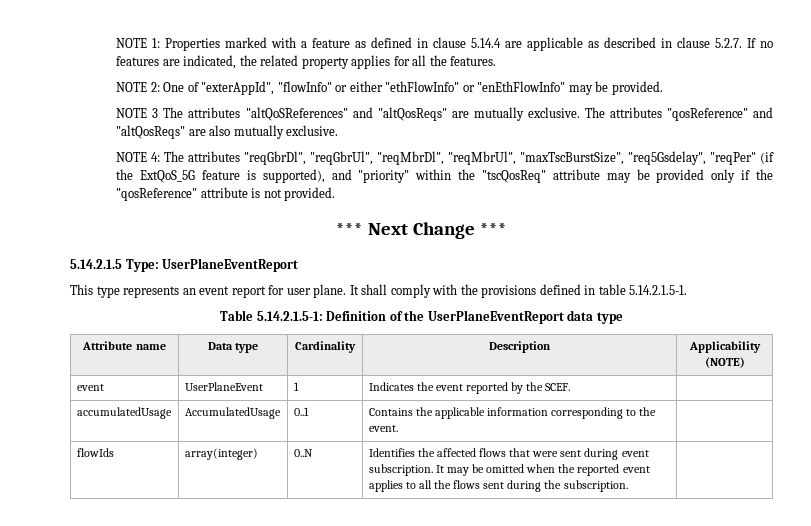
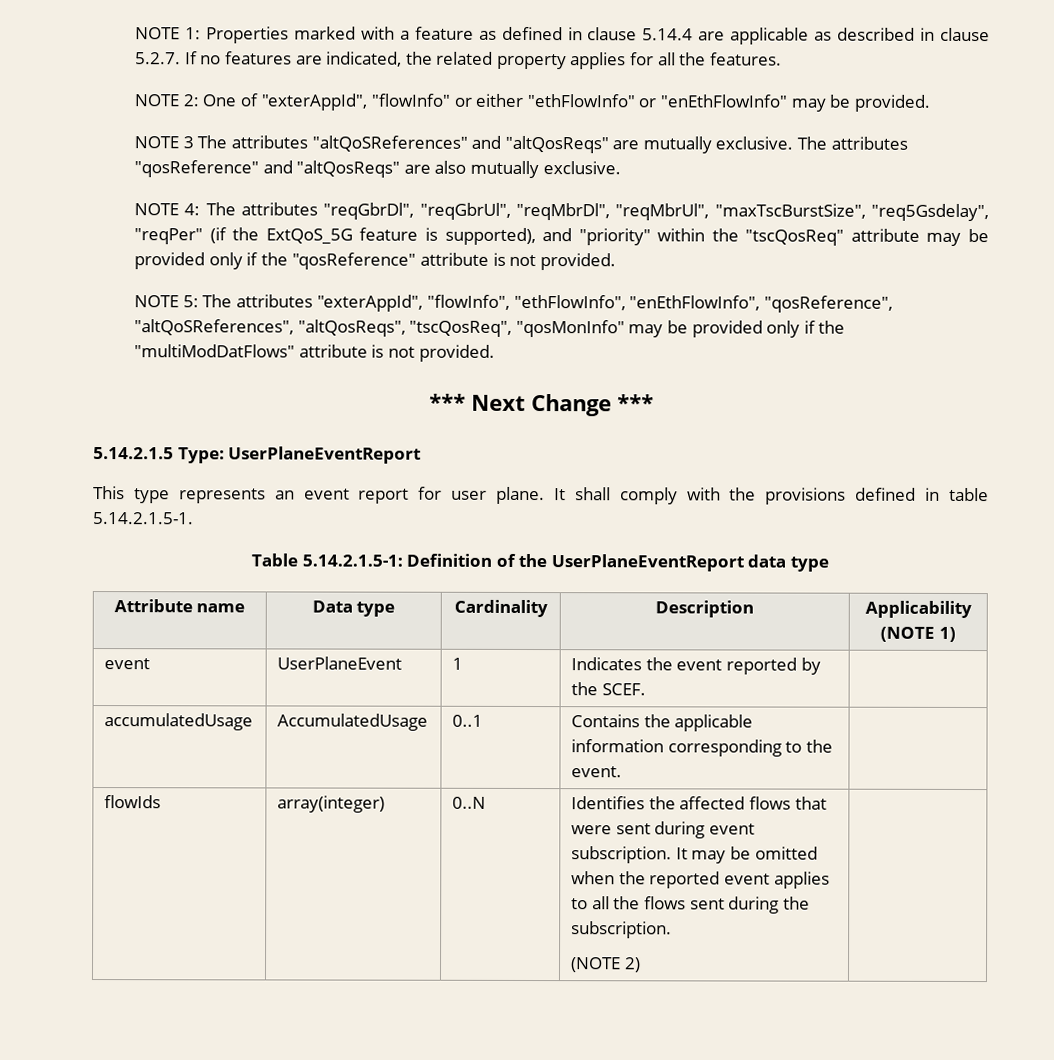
+ NOTE 5: The attributes "exterAppId", "flowInfo", "ethFlowInfo", "enEthFlowInfo", "qosReference", "altQoSReferences", "altQosReqs", "tscQosReq", "qosMonInfo" may be provided only if the "multiModDatFlows" attribute is not provided.
- Attribute name | Data type | Cardinality | Description | Applicability (NOTE)
+ Attribute name | Data type | Cardinality | Description | Applicability (NOTE 1)
- flowIds | array(integer) | 0..N | Identifies the affected flows that were sent during event subscription. It may be omitted when the reported event applies to all the flows sent during the subscription. |
+ flowIds | array(integer) | 0..N | Identifies the affected flows that were sent during event subscription. It may be omitted when the reported event applies to all the flows sent during the subscription.
+ (NOTE 2) |

